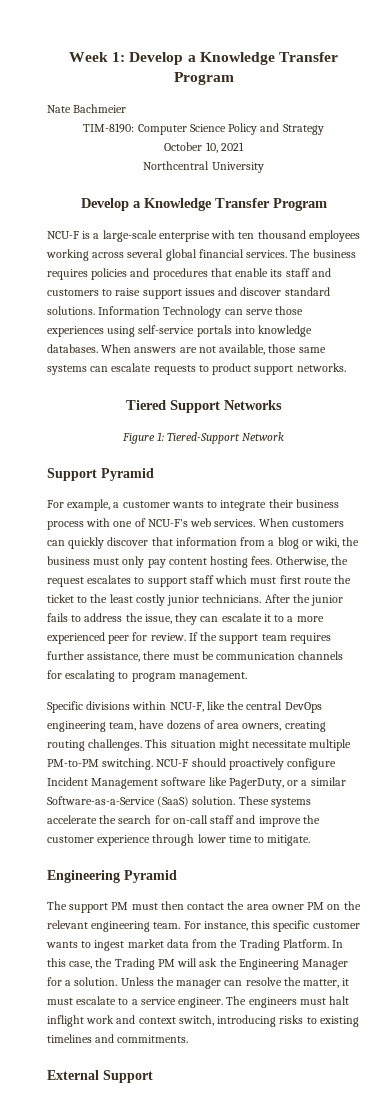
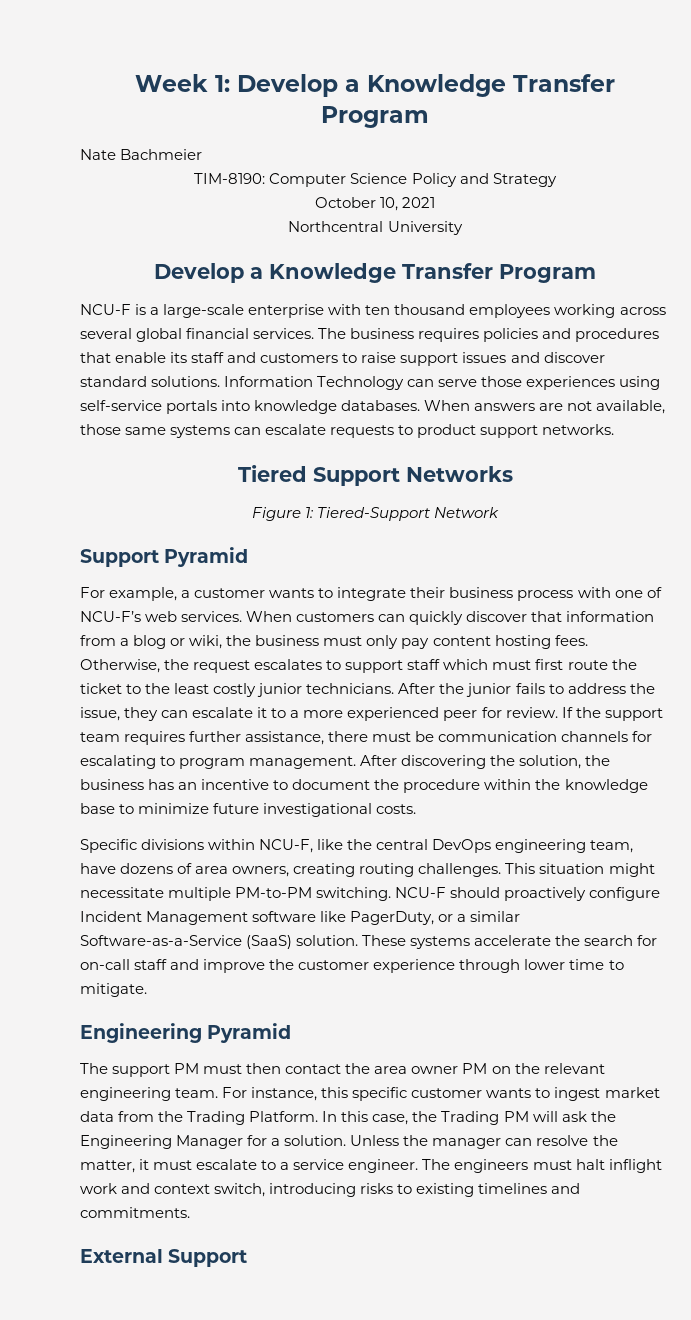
+ After discovering the solution, the business has an incentive to document the procedure within the knowledge base to minimize future investigational costs.

